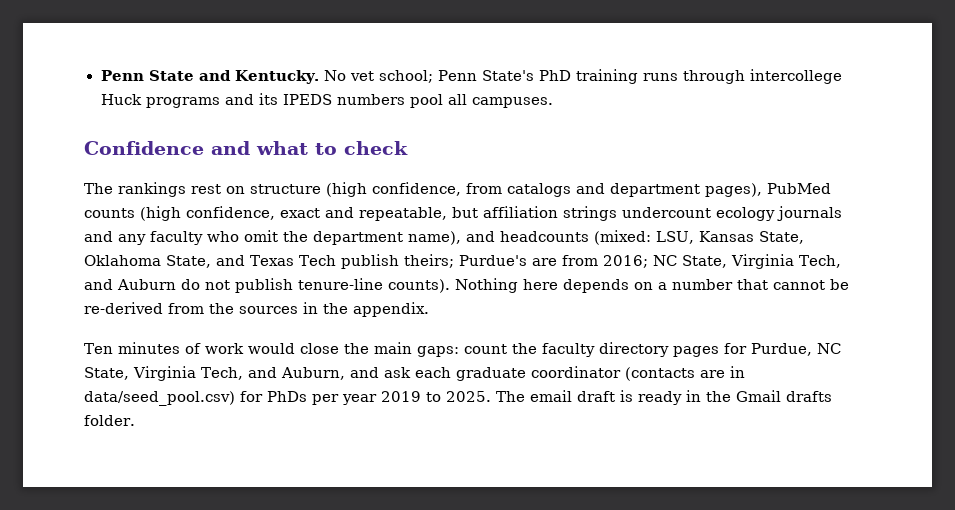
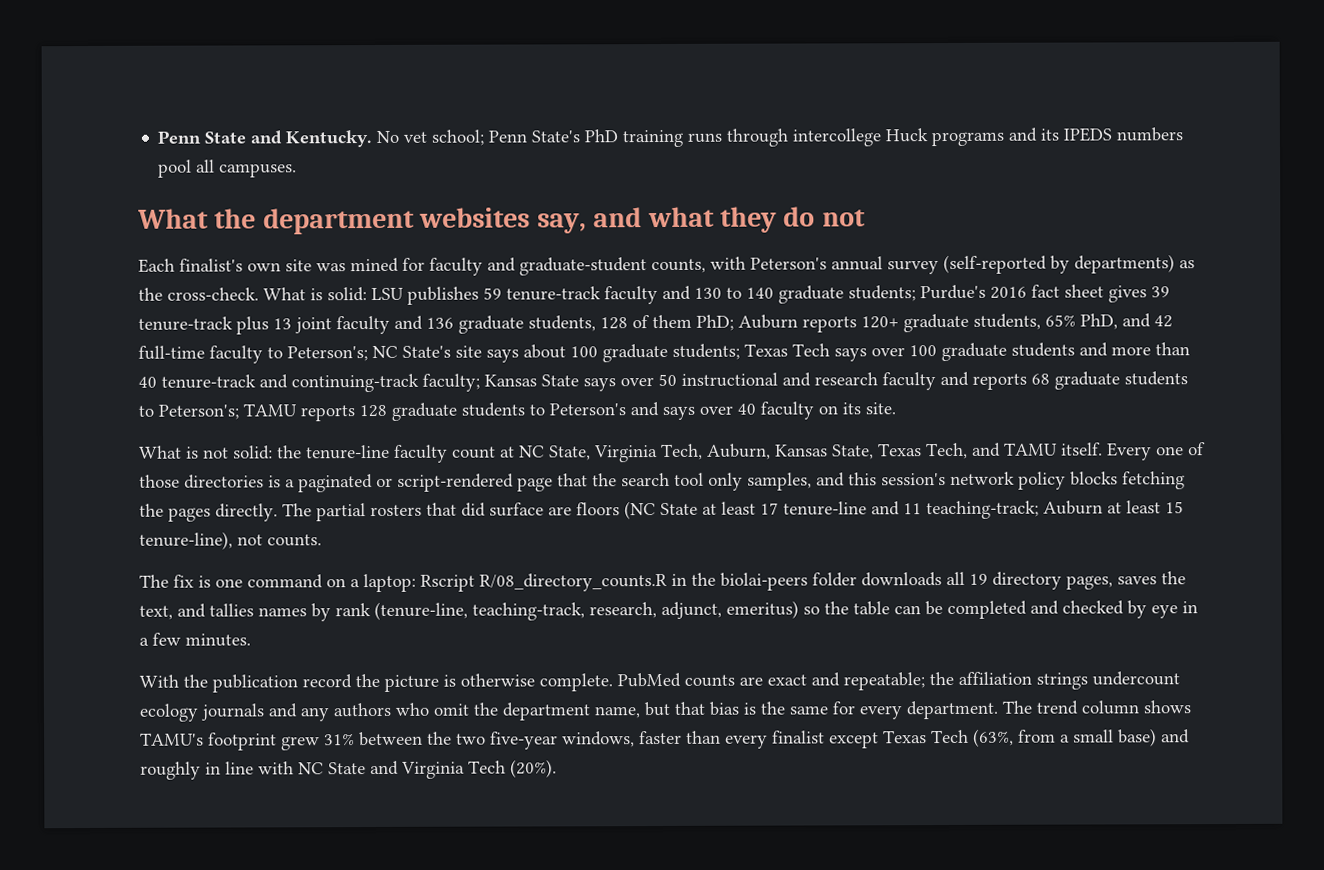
- Confidence and what to check
- The rankings rest on structure (high confidence, from catalogs and department pages), PubMed counts (high confidence, exact and repeatable, but affiliation strings undercount ecology journals and any faculty who omit the department name), and headcounts (mixed: LSU, Kansas State, Oklahoma State, and Texas Tech publish theirs; Purdue's are from 2016; NC State, Virginia Tech, and Auburn do not publish tenure-line counts). Nothing here depends on a number that cannot be re-derived from the sources in the appendix.
- Ten minutes of work would close the main gaps: count the faculty directory pages for Purdue, NC State, Virginia Tech, and Auburn, and ask each graduate coordinator (contacts are in data/seed_pool.csv) for PhDs per year 2019 to 2025. The email draft is ready in the Gmail drafts folder.
+ What the department websites say, and what they do not
+ Each finalist's own site was mined for faculty and graduate-student counts, with Peterson's annual survey (self-reported by departments) as the cross-check. What is solid: LSU publishes 59 tenure-track faculty and 130 to 140 graduate students; Purdue's 2016 fact sheet gives 39 tenure-track plus 13 joint faculty and 136 graduate students, 128 of them PhD; Auburn reports 120+ graduate students, 65% PhD, and 42 full-time faculty to Peterson's; NC State's site says about 100 graduate students; Texas Tech says over 100 graduate students and more than 40 tenure-track and continuing-track faculty; Kansas State says over 50 instructional and research faculty and reports 68 graduate students to Peterson's; TAMU reports 128 graduate students to Peterson's and says over 40 faculty on its site.
+ What is not solid: the tenure-line faculty count at NC State, Virginia Tech, Auburn, Kansas State, Texas Tech, and TAMU itself. Every one of those directories is a paginated or script-rendered page that the search tool only samples, and this session's network policy blocks fetching the pages directly. The partial rosters that did surface are floors (NC State at least 17 tenure-line and 11 teaching-track; Auburn at least 15 tenure-line), not counts.
+ The fix is one command on a laptop: Rscript R/08_directory_counts.R in the biolai-peers folder downloads all 19 directory pages, saves the text, and tallies names by rank (tenure-line, teaching-track, research, adjunct, emeritus) so the table can be completed and checked by eye in a few minutes.
+ With the publication record the picture is otherwise complete. PubMed counts are exact and repeatable; the affiliation strings undercount ecology journals and any authors who omit the department name, but that bias is the same for every department. The trend column shows TAMU's footprint grew 31% between the two five-year windows, faster than every finalist except Texas Tech (63%, from a small base) and roughly in line with NC State and Virginia Tech (20%).

